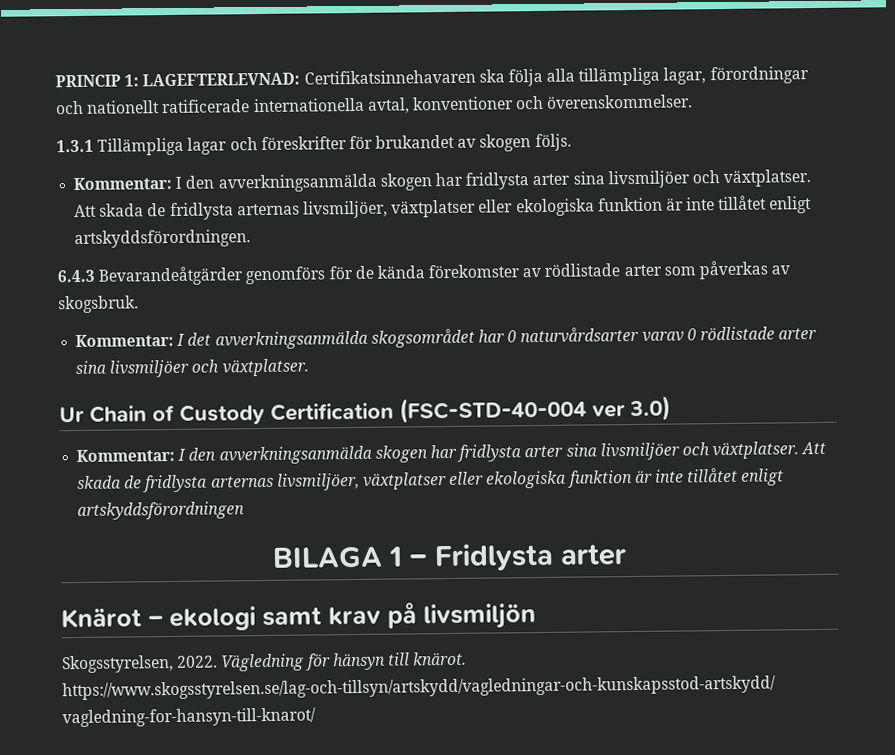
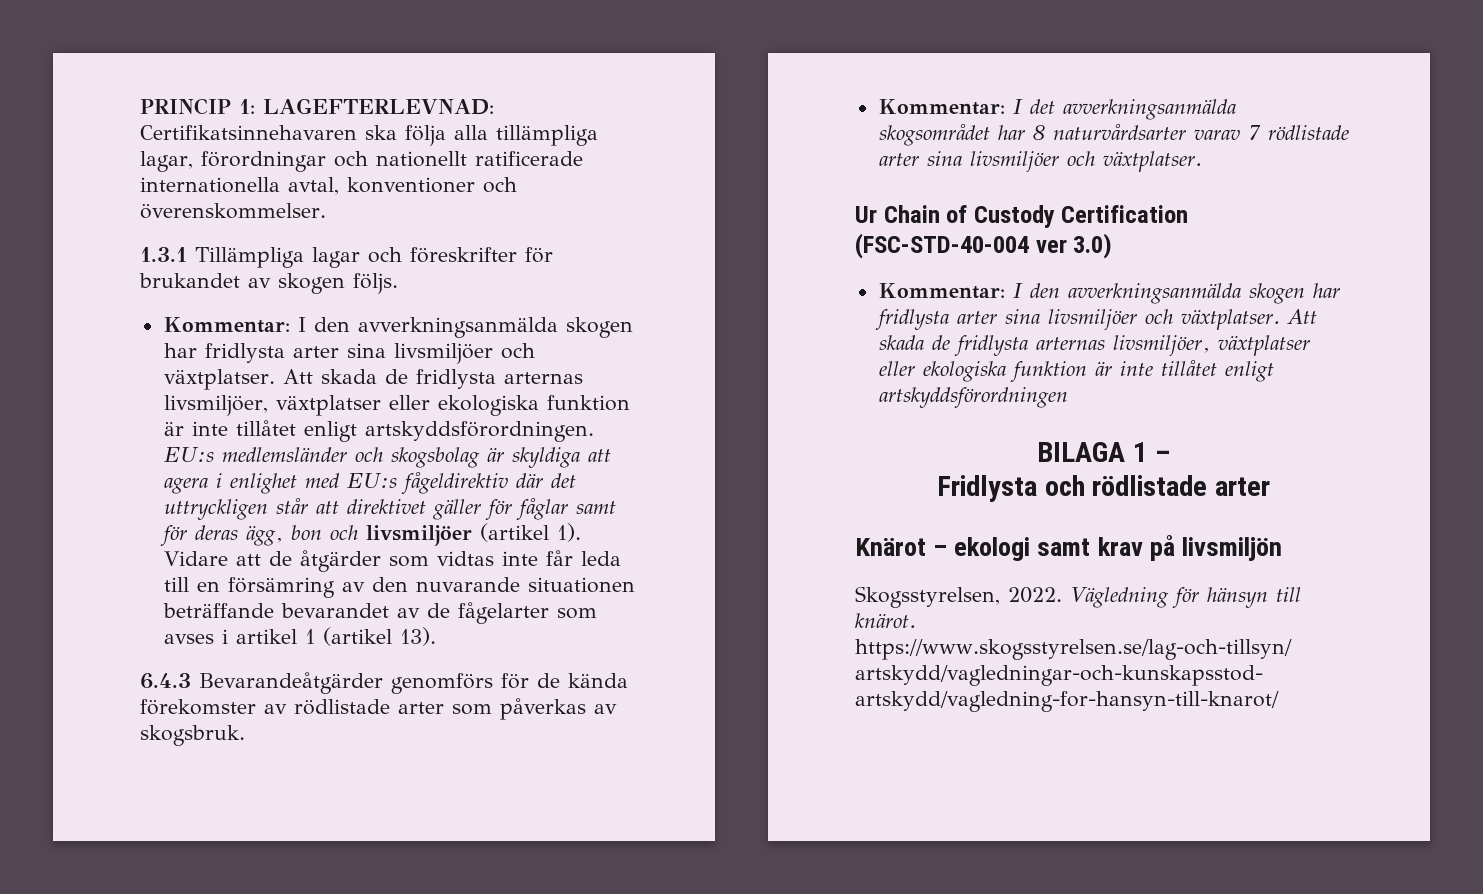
+ EU:s medlemsländer och skogsbolag är skyldiga att agera i enlighet med EU:s fågeldirektiv där det uttryckligen står att direktivet gäller för fåglar samt för deras ägg, bon och livsmiljöer (artikel 1). Vidare att de åtgärder som vidtas inte får leda till en försämring av den nuvarande situationen beträffande bevarandet av de fågelarter som avses i artikel 1 (artikel 13).
- Kommentar: I det avverkningsanmälda skogsområdet har 0 naturvårdsarter varav 0 rödlistade arter sina livsmiljöer och växtplatser.
+ Kommentar: I det avverkningsanmälda skogsområdet har 8 naturvårdsarter varav 7 rödlistade arter sina livsmiljöer och växtplatser.
- BILAGA 1 – Fridlysta arter
+ BILAGA 1 –
+ Fridlysta och rödlistade arter

